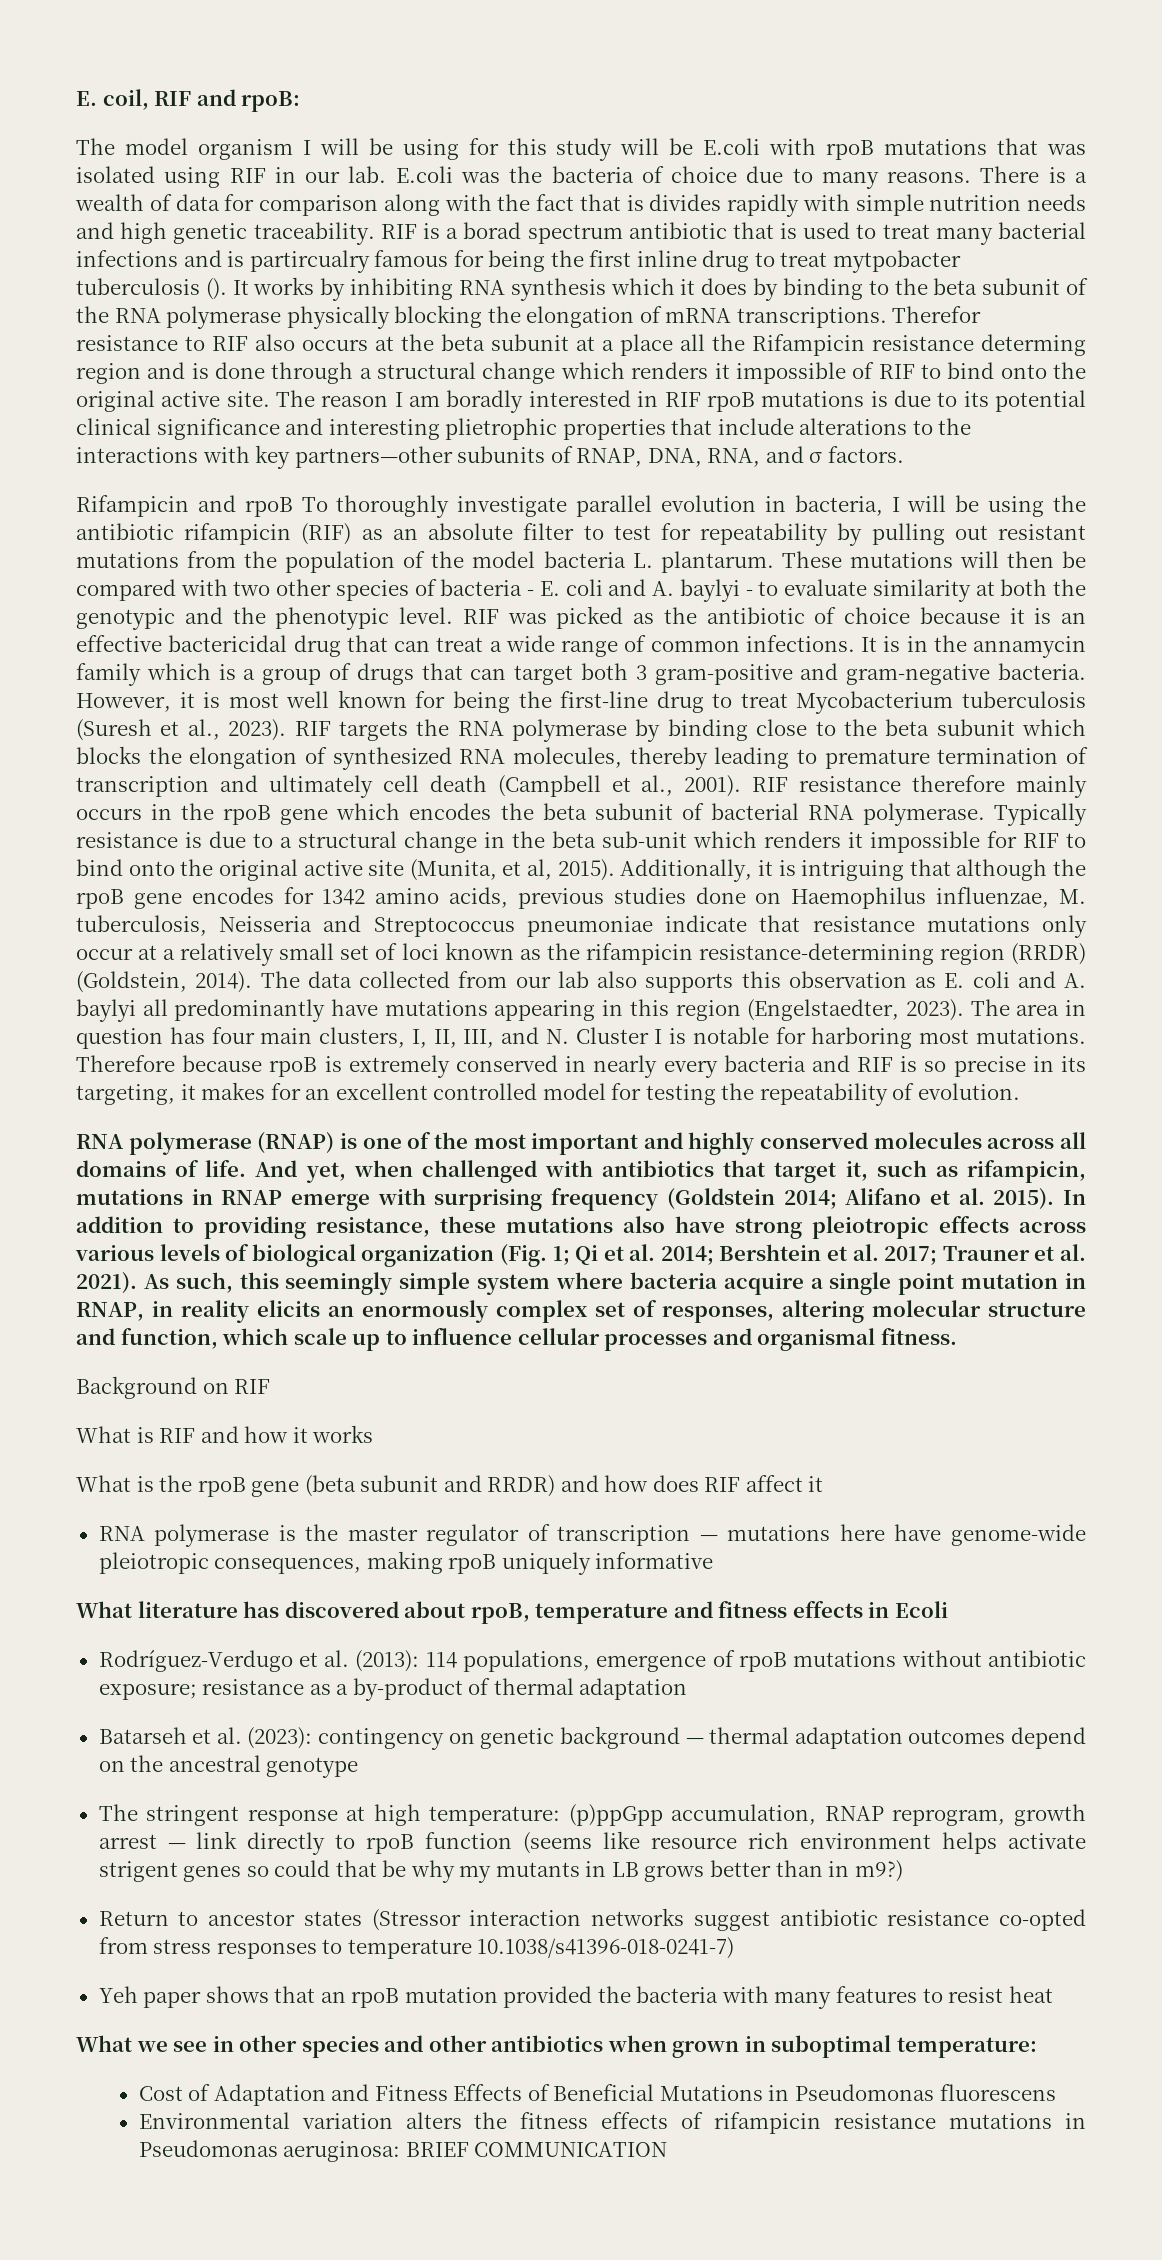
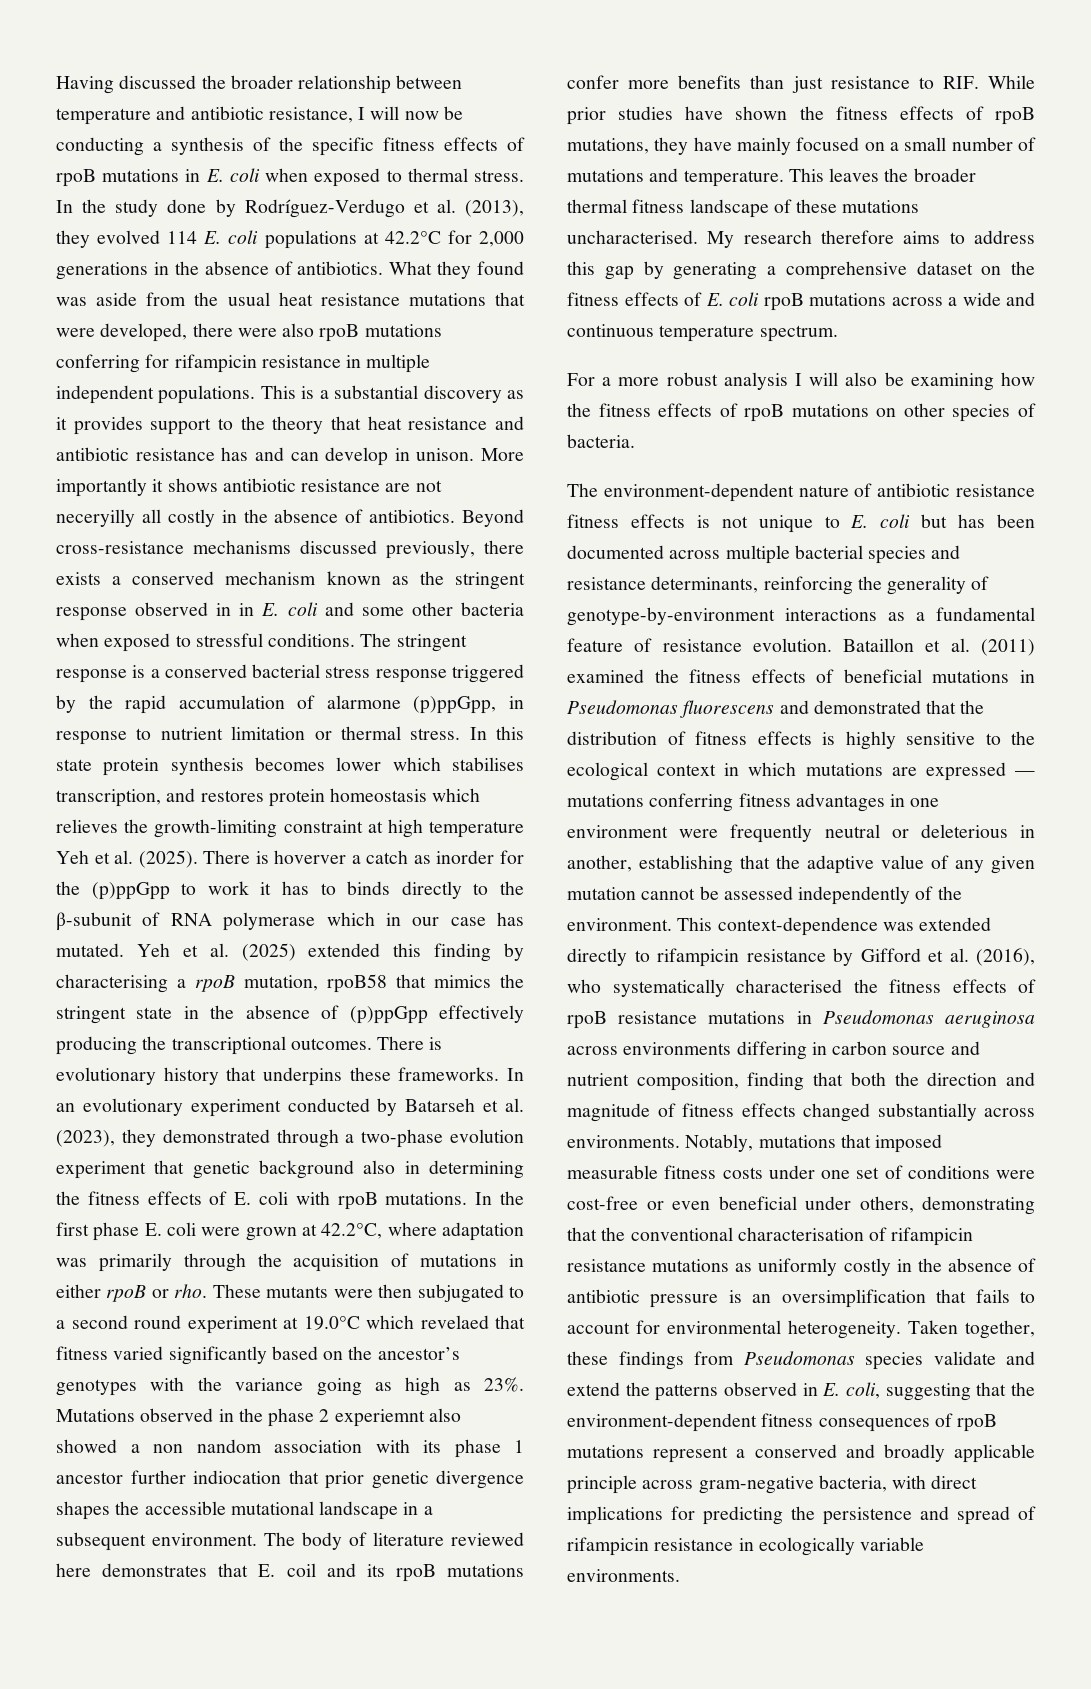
- E. coil, RIF and rpoB:
- The model organism I will be using for this study will be E.coli with rpoB mutations that was isolated using RIF in our lab. E.coli was the bacteria of choice due to many reasons. There is a wealth of data for comparison along with the fact that is divides rapidly with simple nutrition needs and high genetic traceability. RIF is a borad spectrum antibiotic that is used to treat many bacterial infections and is partircualry famous for being the first inline drug to treat mytpobacter tuberculosis (). It works by inhibiting RNA synthesis which it does by binding to the beta subunit of the RNA polymerase physically blocking the elongation of mRNA transcriptions. Therefor resistance to RIF also occurs at the beta subunit at a place all the Rifampicin resistance determing region and is done through a structural change which renders it impossible of RIF to bind onto the original active site. The reason I am boradly interested in RIF rpoB mutations is due to its potential clinical significance and interesting plietrophic properties that include alterations to the interactions with key partners—other subunits of RNAP, DNA, RNA, and σ factors.
- Rifampicin and rpoB To thoroughly investigate parallel evolution in bacteria, I will be using the antibiotic rifampicin (RIF) as an absolute filter to test for repeatability by pulling out resistant mutations from the population of the model bacteria L. plantarum. These mutations will then be compared with two other species of bacteria - E. coli and A. baylyi - to evaluate similarity at both the genotypic and the phenotypic level. RIF was picked as the antibiotic of choice because it is an effective bactericidal drug that can treat a wide range of common infections. It is in the annamycin family which is a group of drugs that can target both 3 gram-positive and gram-negative bacteria. However, it is most well known for being the first-line drug to treat Mycobacterium tuberculosis (Suresh et al., 2023). RIF targets the RNA polymerase by binding close to the beta subunit which blocks the elongation of synthesized RNA molecules, thereby leading to premature termination of transcription and ultimately cell death (Campbell et al., 2001). RIF resistance therefore mainly occurs in the rpoB gene which encodes the beta subunit of bacterial RNA polymerase. Typically resistance is due to a structural change in the beta sub-unit which renders it impossible for RIF to bind onto the original active site (Munita, et al, 2015). Additionally, it is intriguing that although the rpoB gene encodes for 1342 amino acids, previous studies done on Haemophilus influenzae, M. tuberculosis, Neisseria and Streptococcus pneumoniae indicate that resistance mutations only occur at a relatively small set of loci known as the rifampicin resistance-determining region (RRDR) (Goldstein, 2014). The data collected from our lab also supports this observation as E. coli and A. baylyi all predominantly have mutations appearing in this region (Engelstaedter, 2023). The area in question has four main clusters, I, II, III, and N. Cluster I is notable for harboring most mutations. Therefore because rpoB is extremely conserved in nearly every bacteria and RIF is so precise in its targeting, it makes for an excellent controlled model for testing the repeatability of evolution.
- RNA polymerase (RNAP) is one of the most important and highly conserved molecules across all domains of life. And yet, when challenged with antibiotics that target it, such as rifampicin, mutations in RNAP emerge with surprising frequency (Goldstein 2014; Alifano et al. 2015). In addition to providing resistance, these mutations also have strong pleiotropic effects across various levels of biological organization (Fig. 1; Qi et al. 2014; Bershtein et al. 2017; Trauner et al. 2021). As such, this seemingly simple system where bacteria acquire a single point mutation in RNAP, in reality elicits an enormously complex set of responses, altering molecular structure and function, which scale up to influence cellular processes and organismal fitness.
- Background on RIF
- What is RIF and how it works
- What is the rpoB gene (beta subunit and RRDR) and how does RIF affect it
- RNA polymerase is the master regulator of transcription — mutations here have genome-wide pleiotropic consequences, making rpoB uniquely informative
- What literature has discovered about rpoB, temperature and fitness effects in Ecoli
- Rodríguez-Verdugo et al. (2013): 114 populations, emergence of rpoB mutations without antibiotic exposure; resistance as a by-product of thermal adaptation
- Batarseh et al. (2023): contingency on genetic background — thermal adaptation outcomes depend on the ancestral genotype
- The stringent response at high temperature: (p)ppGpp accumulation, RNAP reprogram, growth arrest — link directly to rpoB function (seems like resource rich environment helps activate strigent genes so could that be why my mutants in LB grows better than in m9?)
- Return to ancestor states (Stressor interaction networks suggest antibiotic resistance co-opted from stress responses to temperature 10.1038/s41396-018-0241-7)
- Yeh paper shows that an rpoB mutation provided the bacteria with many features to resist heat
- What we see in other species and other antibiotics when grown in suboptimal temperature:
- Cost of Adaptation and Fitness Effects of Beneficial Mutations in Pseudomonas fluorescens
- Environmental variation alters the fitness effects of rifampicin resistance mutations in Pseudomonas aeruginosa: BRIEF COMMUNICATION
+ Having discussed the broader relationship between temperature and antibiotic resistance, I will now be conducting a synthesis of the specific fitness effects of rpoB mutations in E. coli when exposed to thermal stress. In the study done by Rodríguez-Verdugo et al. (2013), they evolved 114 E. coli populations at 42.2°C for 2,000 generations in the absence of antibiotics. What they found was aside from the usual heat resistance mutations that were developed, there were also rpoB mutations conferring for rifampicin resistance in multiple independent populations. This is a substantial discovery as it provides support to the theory that heat resistance and antibiotic resistance has and can develop in unison. More importantly it shows antibiotic resistance are not neceryilly all costly in the absence of antibiotics. Beyond cross-resistance mechanisms discussed previously, there exists a conserved mechanism known as the stringent response observed in in E. coli and some other bacteria when exposed to stressful conditions. The stringent response is a conserved bacterial stress response triggered by the rapid accumulation of alarmone (p)ppGpp, in response to nutrient limitation or thermal stress. In this state protein synthesis becomes lower which stabilises transcription, and restores protein homeostasis which relieves the growth-limiting constraint at high temperature Yeh et al. (2025). There is hoverver a catch as inorder for the (p)ppGpp to work it has to binds directly to the β-subunit of RNA polymerase which in our case has mutated. Yeh et al. (2025) extended this finding by characterising a rpoB mutation, rpoB58 that mimics the stringent state in the absence of (p)ppGpp effectively producing the transcriptional outcomes. There is evolutionary history that underpins these frameworks. In an evolutionary experiment conducted by Batarseh et al. (2023), they demonstrated through a two-phase evolution experiment that genetic background also in determining the fitness effects of E. coli with rpoB mutations. In the first phase E. coli were grown at 42.2°C, where adaptation was primarily through the acquisition of mutations in either rpoB or rho. These mutants were then subjugated to a second round experiment at 19.0°C which revelaed that fitness varied significantly based on the ancestor’s genotypes with the variance going as high as 23%. Mutations observed in the phase 2 experiemnt also showed a non nandom association with its phase 1 ancestor further indiocation that prior genetic divergence shapes the accessible mutational landscape in a subsequent environment. The body of literature reviewed here demonstrates that E. coil and its rpoB mutations confer more benefits than just resistance to RIF. While prior studies have shown the fitness effects of rpoB mutations, they have mainly focused on a small number of mutations and temperature. This leaves the broader thermal fitness landscape of these mutations uncharacterised. My research therefore aims to address this gap by generating a comprehensive dataset on the fitness effects of E. coli rpoB mutations across a wide and continuous temperature spectrum.
+ For a more robust analysis I will also be examining how the fitness effects of rpoB mutations on other species of bacteria.
+ The environment-dependent nature of antibiotic resistance fitness effects is not unique to E. coli but has been documented across multiple bacterial species and resistance determinants, reinforcing the generality of genotype-by-environment interactions as a fundamental feature of resistance evolution. Bataillon et al. (2011) examined the fitness effects of beneficial mutations in Pseudomonas fluorescens and demonstrated that the distribution of fitness effects is highly sensitive to the ecological context in which mutations are expressed — mutations conferring fitness advantages in one environment were frequently neutral or deleterious in another, establishing that the adaptive value of any given mutation cannot be assessed independently of the environment. This context-dependence was extended directly to rifampicin resistance by Gifford et al. (2016), who systematically characterised the fitness effects of rpoB resistance mutations in Pseudomonas aeruginosa across environments differing in carbon source and nutrient composition, finding that both the direction and magnitude of fitness effects changed substantially across environments. Notably, mutations that imposed measurable fitness costs under one set of conditions were cost-free or even beneficial under others, demonstrating that the conventional characterisation of rifampicin resistance mutations as uniformly costly in the absence of antibiotic pressure is an oversimplification that fails to account for environmental heterogeneity. Taken together, these findings from Pseudomonas species validate and extend the patterns observed in E. coli, suggesting that the environment-dependent fitness consequences of rpoB mutations represent a conserved and broadly applicable principle across gram-negative bacteria, with direct implications for predicting the persistence and spread of rifampicin resistance in ecologically variable environments.

